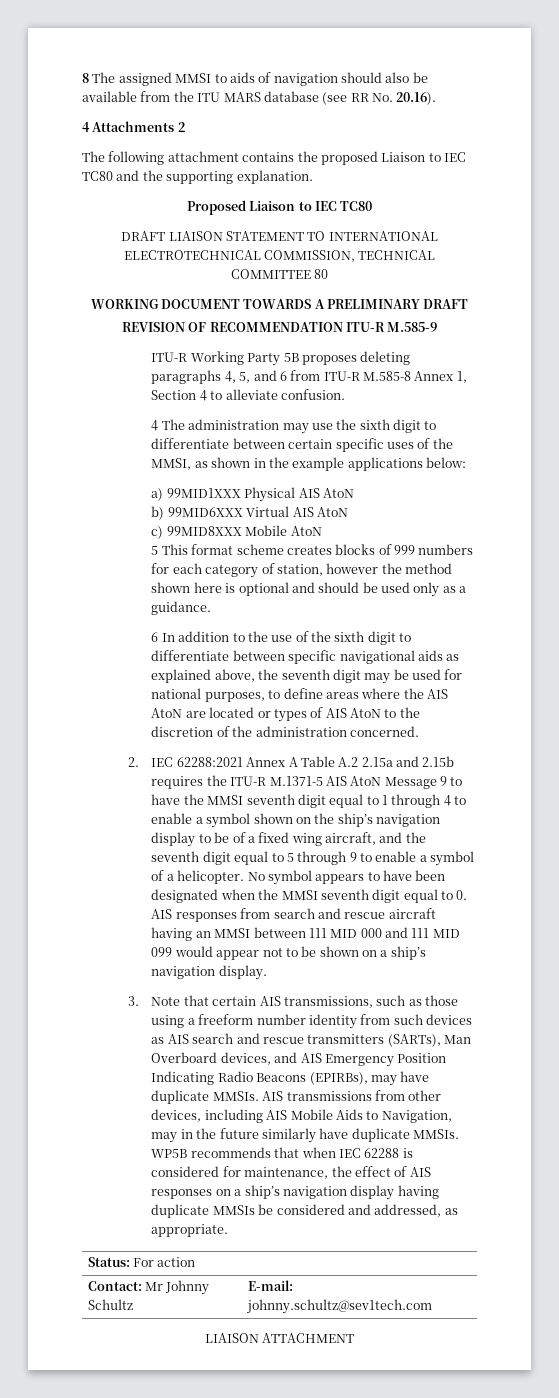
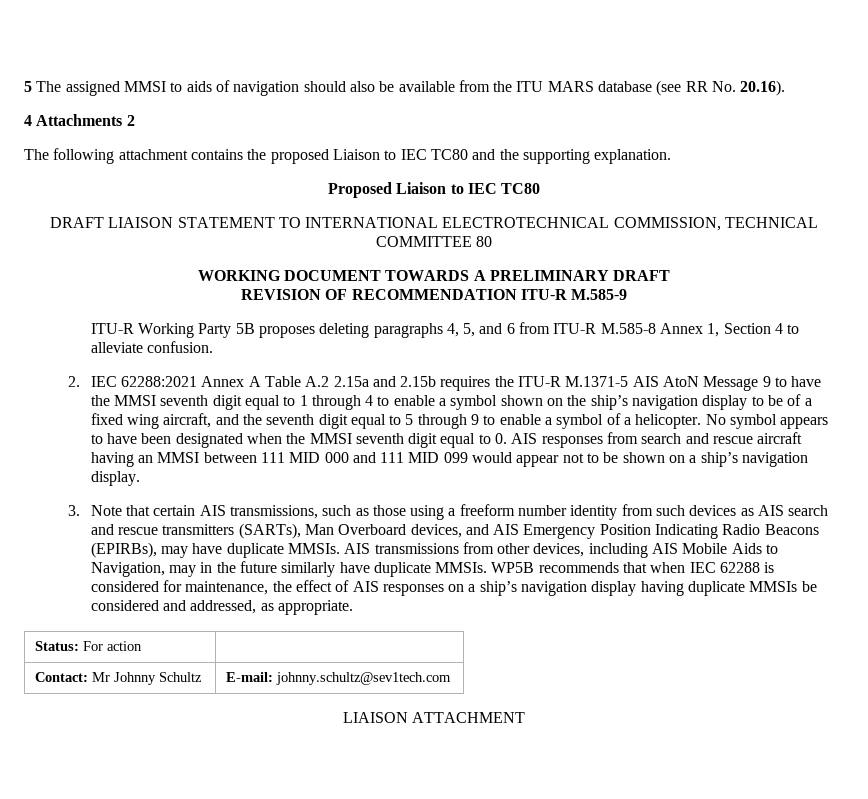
- 8 The assigned MMSI to aids of navigation should also be available from the ITU MARS database (see RR No. 20.16).
+ 5 The assigned MMSI to aids of navigation should also be available from the ITU MARS database (see RR No. 20.16).
- 4 The administration may use the sixth digit to differentiate between certain specific uses of the MMSI, as shown in the example applications below:
- a) 99MID1XXX Physical AIS AtoN
- b) 99MID6XXX Virtual AIS AtoN
- c) 99MID8XXX Mobile AtoN
- 5 This format scheme creates blocks of 999 numbers for each category of station, however the method shown here is optional and should be used only as a guidance.
- 6 In addition to the use of the sixth digit to differentiate between specific navigational aids as explained above, the seventh digit may be used for national purposes, to define areas where the AIS AtoN are located or types of AIS AtoN to the discretion of the administration concerned.

